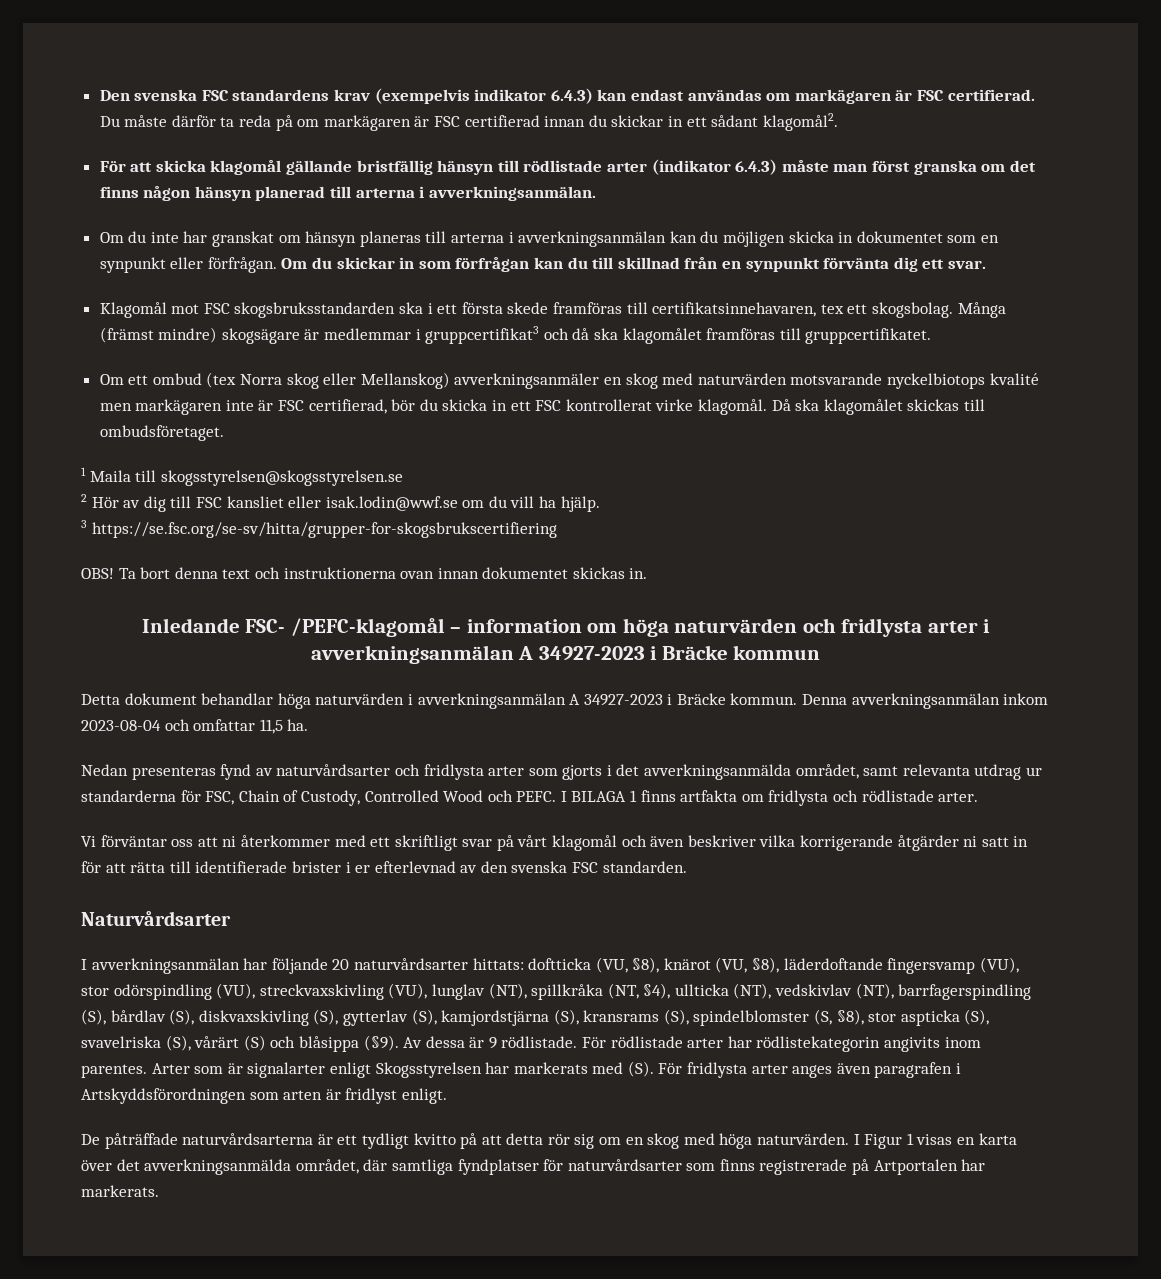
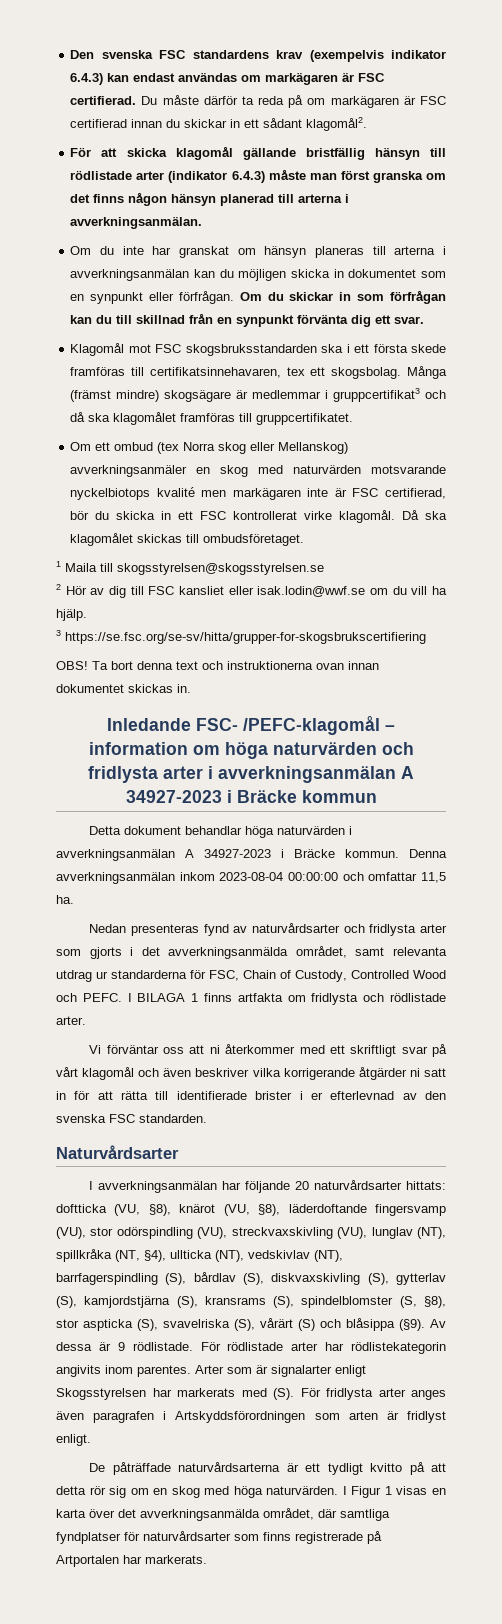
- Denna avverkningsanmälan inkom 2023-08-04 och omfattar 11,5 ha.
+ Denna avverkningsanmälan inkom 2023-08-04 00:00:00 och omfattar 11,5 ha.

